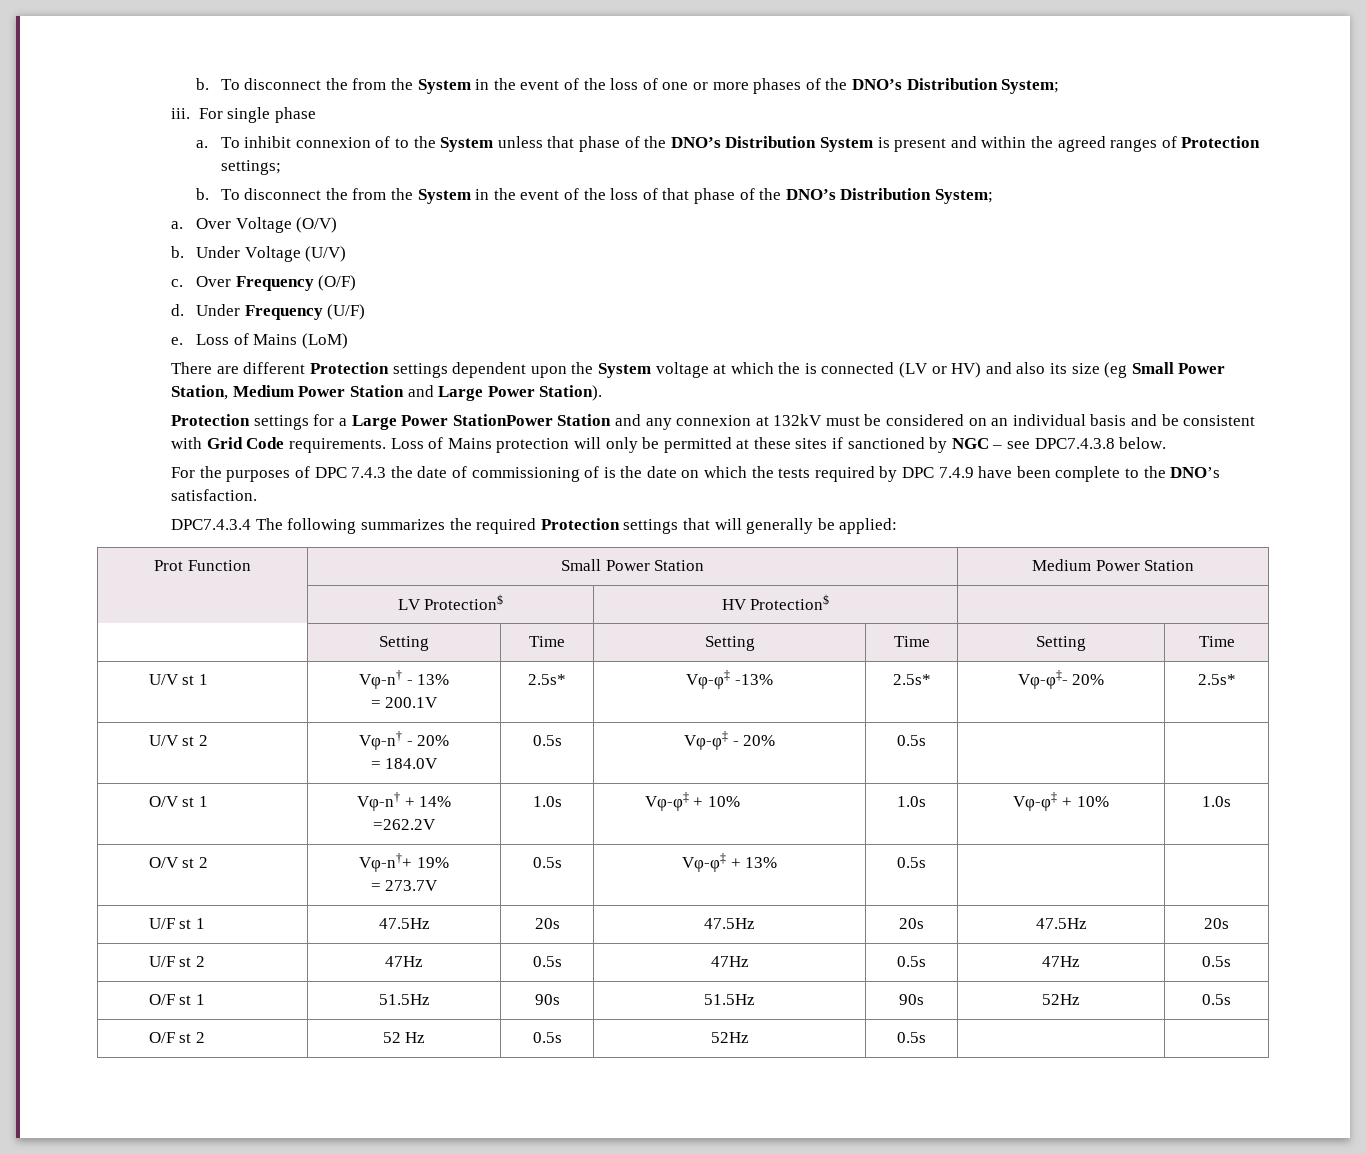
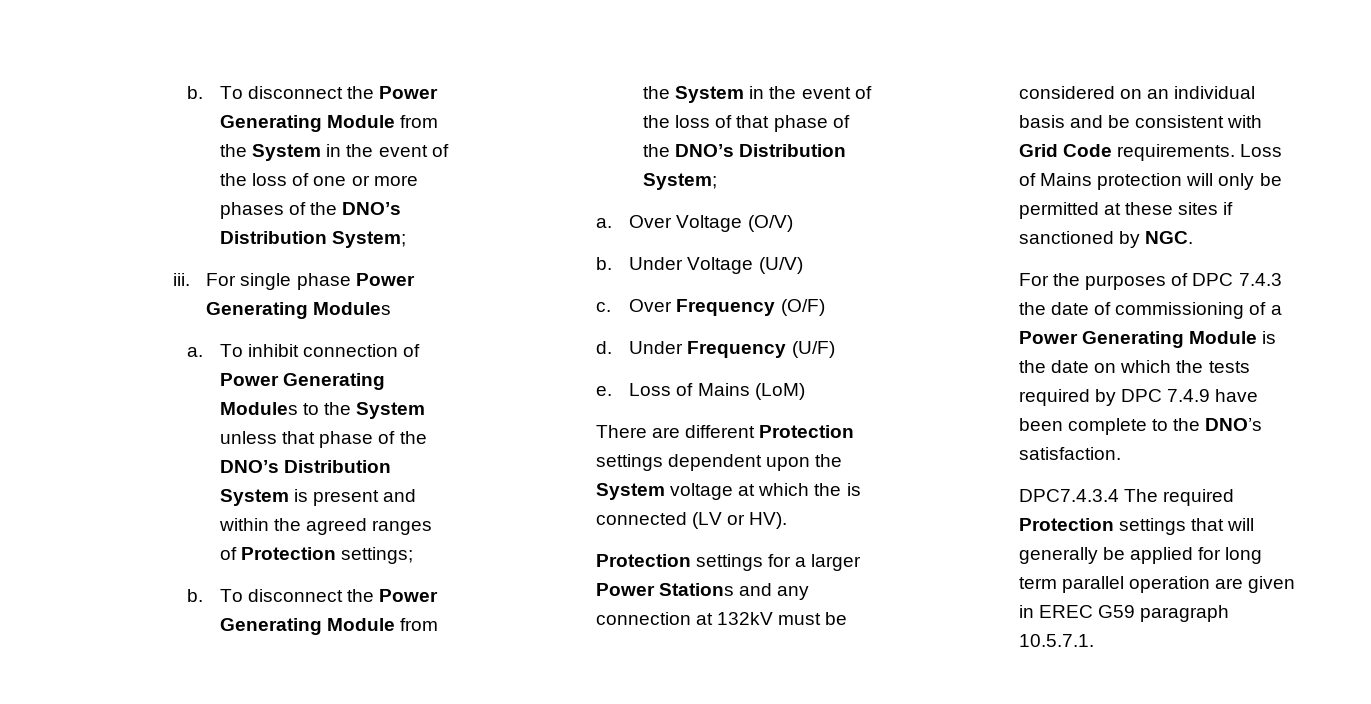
- b. To disconnect the from the System in the event of the loss of one or more phases of the DNO’s Distribution System;
+ b. To disconnect the Power Generating Module from the System in the event of the loss of one or more phases of the DNO’s Distribution System;
- For single phase
+ For single phase Power Generating Modules
- To inhibit connexion of to the System unless that phase of the DNO’s Distribution System is present and within the agreed ranges of Protection settings;
+ To inhibit connection of Power Generating Modules to the System unless that phase of the DNO’s Distribution System is present and within the agreed ranges of Protection settings;
- To disconnect the from the System in the event of the loss of that phase of the DNO’s Distribution System;
+ To disconnect the Power Generating Module from the System in the event of the loss of that phase of the DNO’s Distribution System;
- There are different Protection settings dependent upon the System voltage at which the is connected (LV or HV) and also its size (eg Small Power Station, Medium Power Station and Large Power Station).
+ There are different Protection settings dependent upon the System voltage at which the is connected (LV or HV).
- Protection settings for a Large Power StationPower Station and any connexion at 132kV must be considered on an individual basis and be consistent with Grid Code requirements.
+ Protection settings for a larger Power Stations and any connection at 132kV must be considered on an individual basis and be consistent with Grid Code requirements.
- Loss of Mains protection will only be permitted at these sites if sanctioned by NGC – see DPC7.4.3.8 below.
+ Loss of Mains protection will only be permitted at these sites if sanctioned by NGC.
- For the purposes of DPC 7.4.3 the date of commissioning of is the date on which the tests required by DPC 7.4.9 have been complete to the DNO’s satisfaction.
+ For the purposes of DPC 7.4.3 the date of commissioning of a Power Generating Module is the date on which the tests required by DPC 7.4.9 have been complete to the DNO’s satisfaction.
- DPC7.4.3.4 The following summarizes the required Protection settings that will generally be applied:
- Prot Function | Small Power Station | Medium Power Station
- | LV Protection$ | HV Protection$ |
- | Setting | Time | Setting | Time | Setting | Time
- U/V st 1 | Vφ-n† - 13%
- = 200.1V | 2.5s* | Vφ-φ‡ -13% | 2.5s* | Vφ-φ‡- 20% | 2.5s*
- U/V st 2 | Vφ-n† - 20%
- = 184.0V | 0.5s | Vφ-φ‡ - 20% | 0.5s | |
- O/V st 1 | Vφ-n† + 14%
- =262.2V | 1.0s | Vφ-φ‡ + 10% | 1.0s | Vφ-φ‡ + 10% | 1.0s
- O/V st 2 | Vφ-n†+ 19%
- = 273.7V | 0.5s | Vφ-φ‡ + 13% | 0.5s | |
- U/F st 1 | 47.5Hz | 20s | 47.5Hz | 20s | 47.5Hz | 20s
- U/F st 2 | 47Hz | 0.5s | 47Hz | 0.5s | 47Hz | 0.5s
- O/F st 1 | 51.5Hz | 90s | 51.5Hz | 90s | 52Hz | 0.5s
- O/F st 2 | 52 Hz | 0.5s | 52Hz | 0.5s | |
+ DPC7.4.3.4 The required Protection settings that will generally be applied for long term parallel operation are given in EREC G59 paragraph 10.5.7.1.

